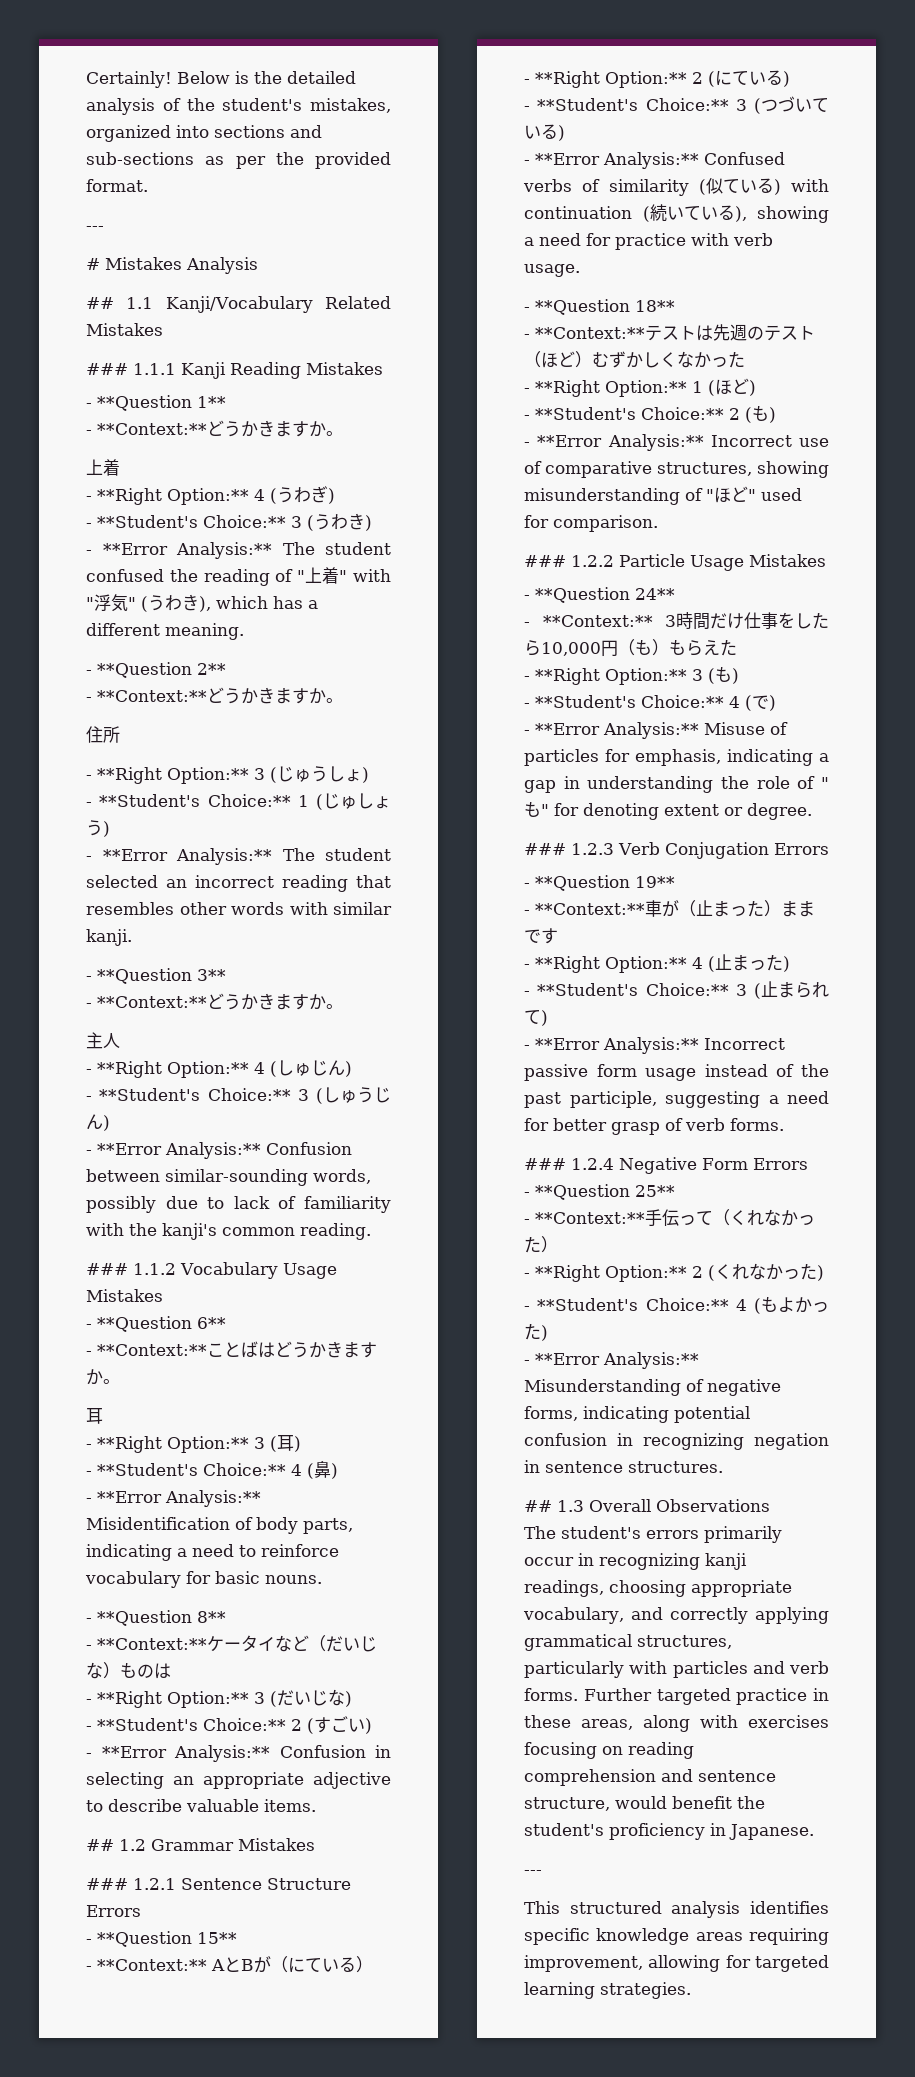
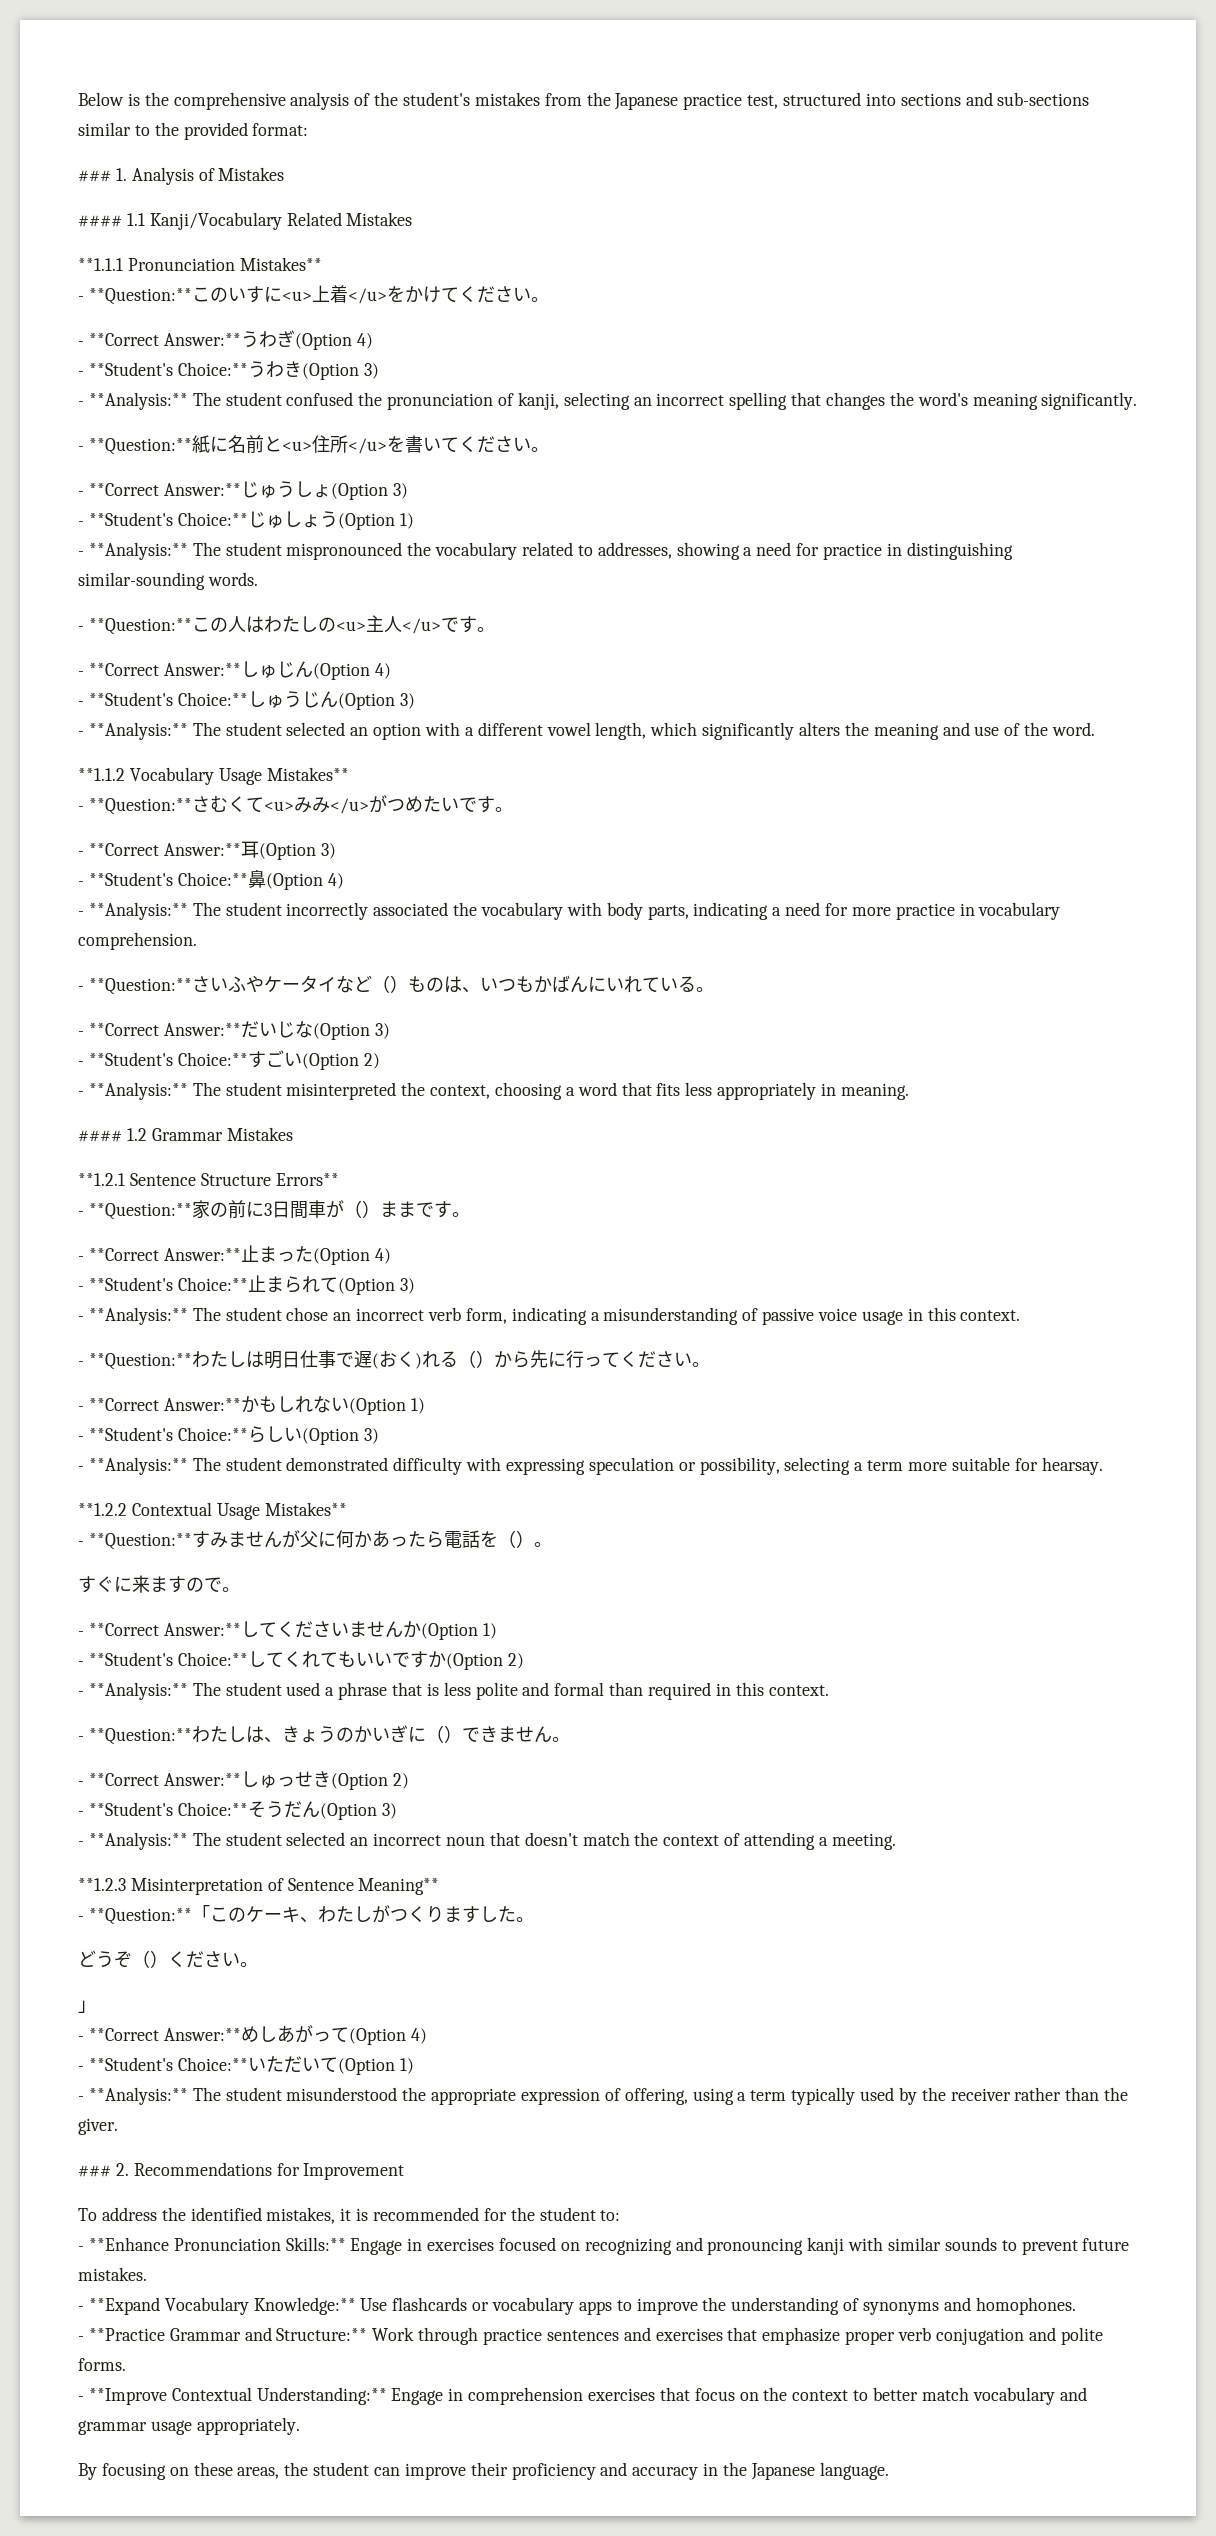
- Certainly! Below is the detailed analysis of the student's mistakes, organized into sections and sub-sections as per the provided format.
- ---
- # Mistakes Analysis
- ## 1.1 Kanji/Vocabulary Related Mistakes
- ### 1.1.1 Kanji Reading Mistakes
- - **Question 1**
- - **Context:**どうかきますか。
- 上着
- - **Right Option:** 4 (うわぎ)
- - **Student's Choice:** 3 (うわき)
- - **Error Analysis:** The student confused the reading of "上着" with "浮気" (うわき), which has a different meaning.
- - **Question 2**
- - **Context:**どうかきますか。
- 住所
- - **Right Option:** 3 (じゅうしょ)
- - **Student's Choice:** 1 (じゅしょう)
- - **Error Analysis:** The student selected an incorrect reading that resembles other words with similar kanji.
- - **Question 3**
- - **Context:**どうかきますか。
- 主人
- - **Right Option:** 4 (しゅじん)
- - **Student's Choice:** 3 (しゅうじん)
- - **Error Analysis:** Confusion between similar-sounding words, possibly due to lack of familiarity with the kanji's common reading.
- ### 1.1.2 Vocabulary Usage Mistakes
- - **Question 6**
- - **Context:**ことばはどうかきますか。
- 耳
- - **Right Option:** 3 (耳)
- - **Student's Choice:** 4 (鼻)
- - **Error Analysis:** Misidentification of body parts, indicating a need to reinforce vocabulary for basic nouns.
- - **Question 8**
- - **Context:**ケータイなど（だいじな）ものは
- - **Right Option:** 3 (だいじな)
- - **Student's Choice:** 2 (すごい)
- - **Error Analysis:** Confusion in selecting an appropriate adjective to describe valuable items.
- ## 1.2 Grammar Mistakes
+ Below is the comprehensive analysis of the student's mistakes from the Japanese practice test, structured into sections and sub-sections similar to the provided format:
+ ### 1. Analysis of Mistakes
+ #### 1.1 Kanji/Vocabulary Related Mistakes
+ **1.1.1 Pronunciation Mistakes**
+ - **Question:**このいすに<u>上着</u>をかけてください。
+ - **Correct Answer:**うわぎ(Option 4)
+ - **Student's Choice:**うわき(Option 3)
+ - **Analysis:** The student confused the pronunciation of kanji, selecting an incorrect spelling that changes the word's meaning significantly.
+ - **Question:**紙に名前と<u>住所</u>を書いてください。
+ - **Correct Answer:**じゅうしょ(Option 3)
+ - **Student's Choice:**じゅしょう(Option 1)
+ - **Analysis:** The student mispronounced the vocabulary related to addresses, showing a need for practice in distinguishing similar-sounding words.
+ - **Question:**この人はわたしの<u>主人</u>です。
+ - **Correct Answer:**しゅじん(Option 4)
+ - **Student's Choice:**しゅうじん(Option 3)
+ - **Analysis:** The student selected an option with a different vowel length, which significantly alters the meaning and use of the word.
+ **1.1.2 Vocabulary Usage Mistakes**
+ - **Question:**さむくて<u>みみ</u>がつめたいです。
+ - **Correct Answer:**耳(Option 3)
+ - **Student's Choice:**鼻(Option 4)
+ - **Analysis:** The student incorrectly associated the vocabulary with body parts, indicating a need for more practice in vocabulary comprehension.
+ - **Question:**さいふやケータイなど（）ものは、いつもかばんにいれている。
+ - **Correct Answer:**だいじな(Option 3)
+ - **Student's Choice:**すごい(Option 2)
+ - **Analysis:** The student misinterpreted the context, choosing a word that fits less appropriately in meaning.
+ #### 1.2 Grammar Mistakes
- ### 1.2.1 Sentence Structure Errors
- - **Question 15**
- - **Context:** AとBが（にている）
- - **Right Option:** 2 (にている)
- - **Student's Choice:** 3 (つづいている)
- - **Error Analysis:** Confused verbs of similarity (似ている) with continuation (続いている), showing a need for practice with verb usage.
- - **Question 18**
- - **Context:**テストは先週のテスト（ほど）むずかしくなかった
- - **Right Option:** 1 (ほど)
- - **Student's Choice:** 2 (も)
- - **Error Analysis:** Incorrect use of comparative structures, showing misunderstanding of "ほど" used for comparison.
- ### 1.2.2 Particle Usage Mistakes
- - **Question 24**
- - **Context:** 3時間だけ仕事をしたら10,000円（も）もらえた
- - **Right Option:** 3 (も)
- - **Student's Choice:** 4 (で)
- - **Error Analysis:** Misuse of particles for emphasis, indicating a gap in understanding the role of "も" for denoting extent or degree.
- ### 1.2.3 Verb Conjugation Errors
- - **Question 19**
- - **Context:**車が（止まった）ままです
- - **Right Option:** 4 (止まった)
- - **Student's Choice:** 3 (止まられて)
- - **Error Analysis:** Incorrect passive form usage instead of the past participle, suggesting a need for better grasp of verb forms.
- ### 1.2.4 Negative Form Errors
- - **Question 25**
- - **Context:**手伝って（くれなかった）
- - **Right Option:** 2 (くれなかった)
- - **Student's Choice:** 4 (もよかった)
- - **Error Analysis:** Misunderstanding of negative forms, indicating potential confusion in recognizing negation in sentence structures.
- ## 1.3 Overall Observations
- The student's errors primarily occur in recognizing kanji readings, choosing appropriate vocabulary, and correctly applying grammatical structures, particularly with particles and verb forms. Further targeted practice in these areas, along with exercises focusing on reading comprehension and sentence structure, would benefit the student's proficiency in Japanese.
- ---
- This structured analysis identifies specific knowledge areas requiring improvement, allowing for targeted learning strategies.
+ **1.2.1 Sentence Structure Errors**
+ - **Question:**家の前に3日間車が（）ままです。
+ - **Correct Answer:**止まった(Option 4)
+ - **Student's Choice:**止まられて(Option 3)
+ - **Analysis:** The student chose an incorrect verb form, indicating a misunderstanding of passive voice usage in this context.
+ - **Question:**わたしは明日仕事で遅(おく)れる（）から先に行ってください。
+ - **Correct Answer:**かもしれない(Option 1)
+ - **Student's Choice:**らしい(Option 3)
+ - **Analysis:** The student demonstrated difficulty with expressing speculation or possibility, selecting a term more suitable for hearsay.
+ **1.2.2 Contextual Usage Mistakes**
+ - **Question:**すみませんが父に何かあったら電話を（）。
+ すぐに来ますので。
+ - **Correct Answer:**してくださいませんか(Option 1)
+ - **Student's Choice:**してくれてもいいですか(Option 2)
+ - **Analysis:** The student used a phrase that is less polite and formal than required in this context.
+ - **Question:**わたしは、きょうのかいぎに（）できません。
+ - **Correct Answer:**しゅっせき(Option 2)
+ - **Student's Choice:**そうだん(Option 3)
+ - **Analysis:** The student selected an incorrect noun that doesn't match the context of attending a meeting.
+ **1.2.3 Misinterpretation of Sentence Meaning**
+ - **Question:**「このケーキ、わたしがつくりますした。
+ どうぞ（）ください。
+ 」
+ - **Correct Answer:**めしあがって(Option 4)
+ - **Student's Choice:**いただいて(Option 1)
+ - **Analysis:** The student misunderstood the appropriate expression of offering, using a term typically used by the receiver rather than the giver.
+ ### 2. Recommendations for Improvement
+ To address the identified mistakes, it is recommended for the student to:
+ - **Enhance Pronunciation Skills:** Engage in exercises focused on recognizing and pronouncing kanji with similar sounds to prevent future mistakes.
+ - **Expand Vocabulary Knowledge:** Use flashcards or vocabulary apps to improve the understanding of synonyms and homophones.
+ - **Practice Grammar and Structure:** Work through practice sentences and exercises that emphasize proper verb conjugation and polite forms.
+ - **Improve Contextual Understanding:** Engage in comprehension exercises that focus on the context to better match vocabulary and grammar usage appropriately.
+ By focusing on these areas, the student can improve their proficiency and accuracy in the Japanese language.

